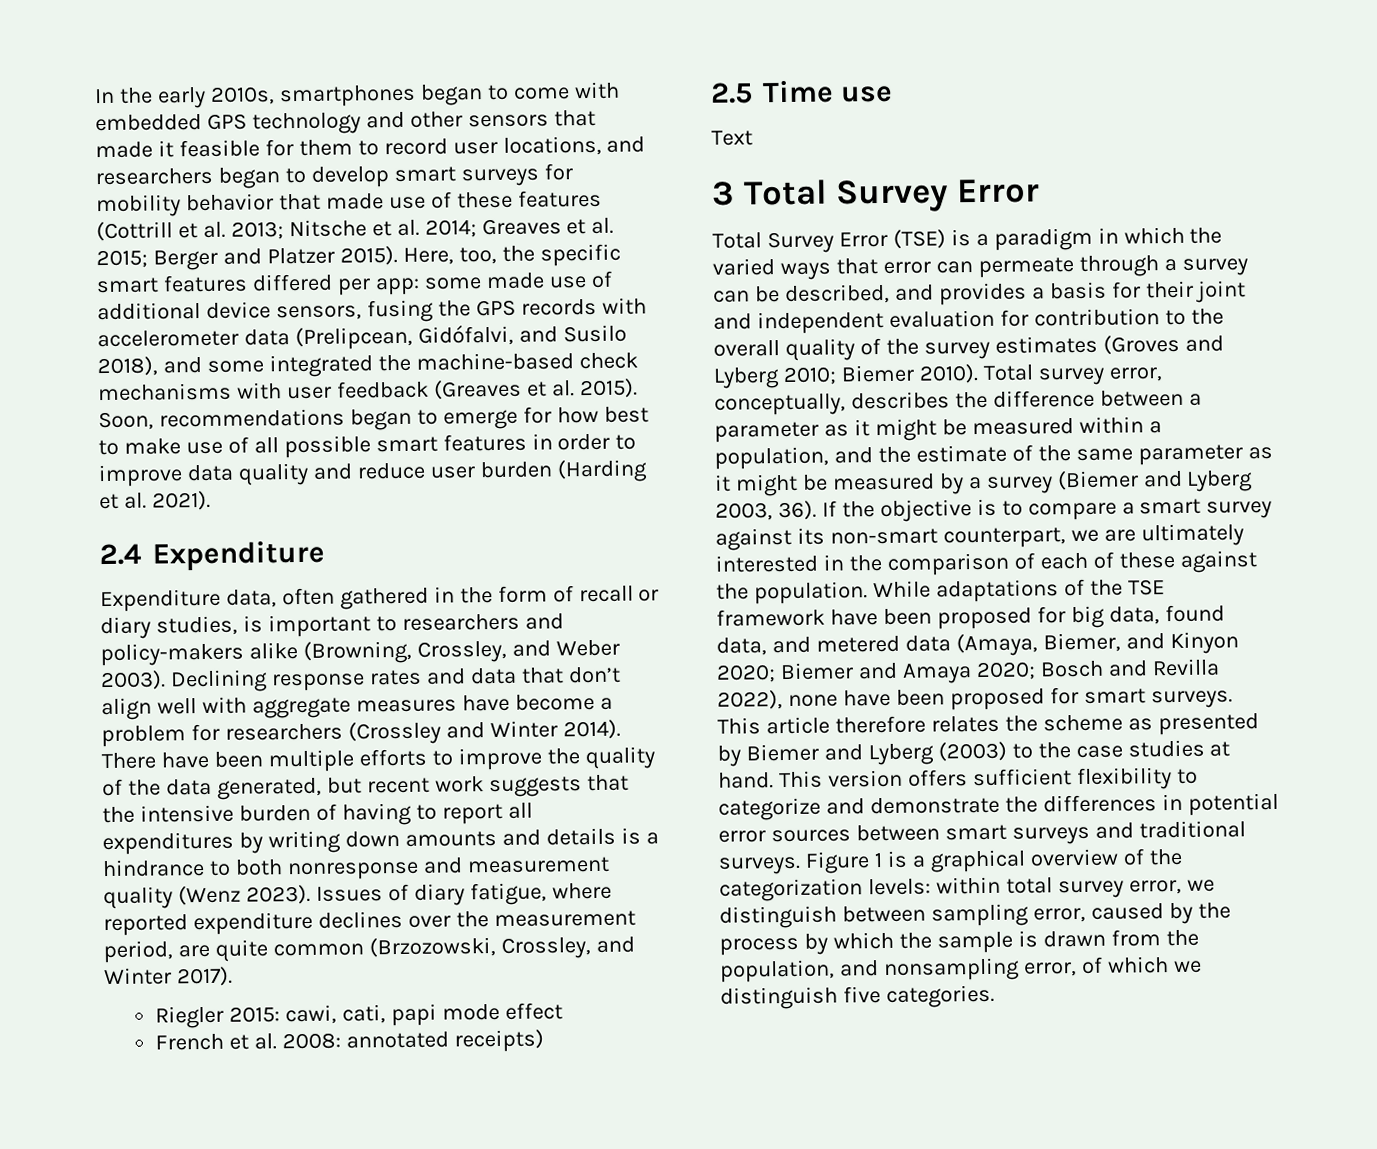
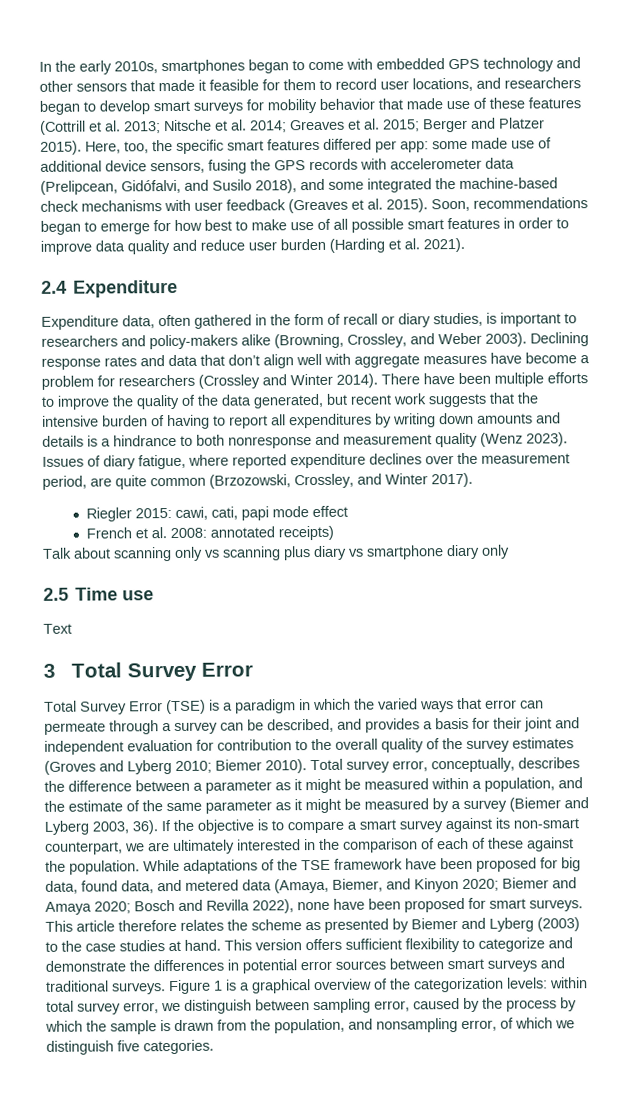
+ Talk about scanning only vs scanning plus diary vs smartphone diary only

